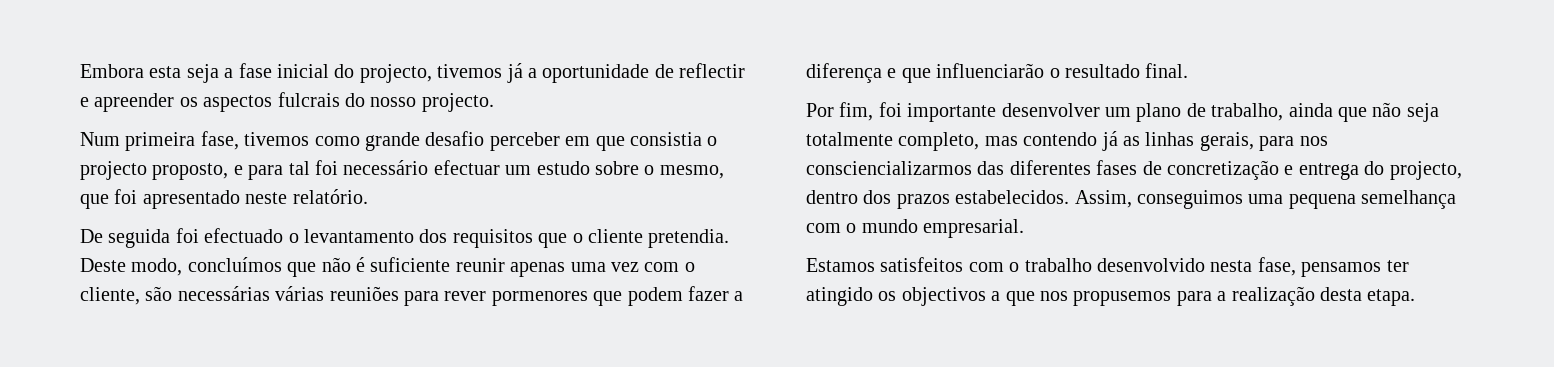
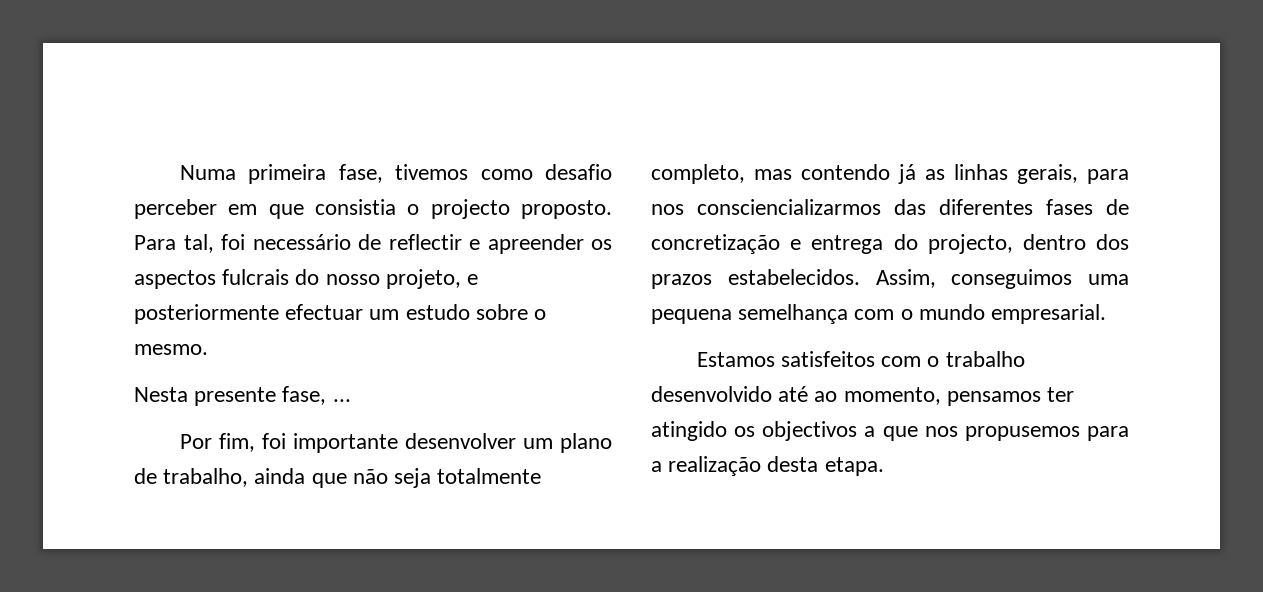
- Embora esta seja a fase inicial do projecto, tivemos já a oportunidade de reflectir e apreender os aspectos fulcrais do nosso projecto.
- Num primeira fase, tivemos como grande desafio perceber em que consistia o projecto proposto, e para tal foi necessário efectuar um estudo sobre o mesmo, que foi apresentado neste relatório.
- De seguida foi efectuado o levantamento dos requisitos que o cliente pretendia. Deste modo, concluímos que não é suficiente reunir apenas uma vez com o cliente, são necessárias várias reuniões para rever pormenores que podem fazer a diferença e que influenciarão o resultado final.
+ Numa primeira fase, tivemos como desafio perceber em que consistia o projecto proposto. Para tal, foi necessário de reflectir e apreender os aspectos fulcrais do nosso projeto, e posteriormente efectuar um estudo sobre o mesmo.
+ Nesta presente fase, ...
- Estamos satisfeitos com o trabalho desenvolvido nesta fase, pensamos ter atingido os objectivos a que nos propusemos para a realização desta etapa.
+ Estamos satisfeitos com o trabalho desenvolvido até ao momento, pensamos ter atingido os objectivos a que nos propusemos para a realização desta etapa.

